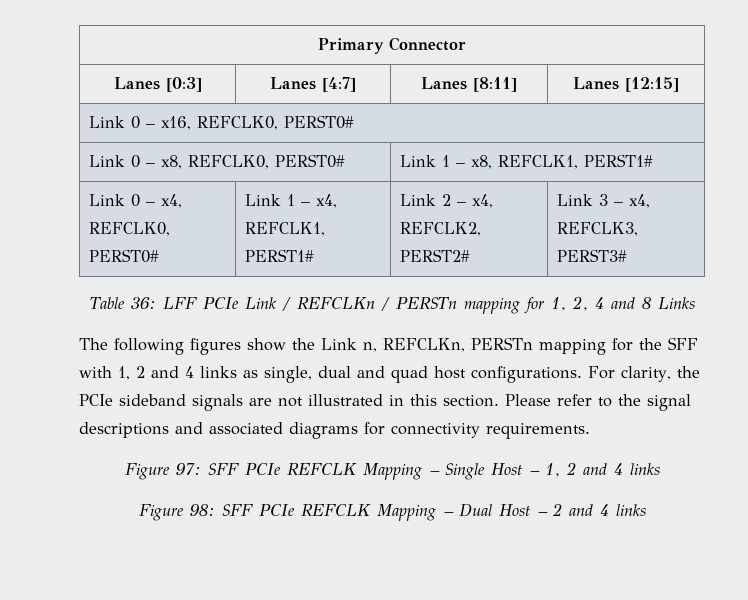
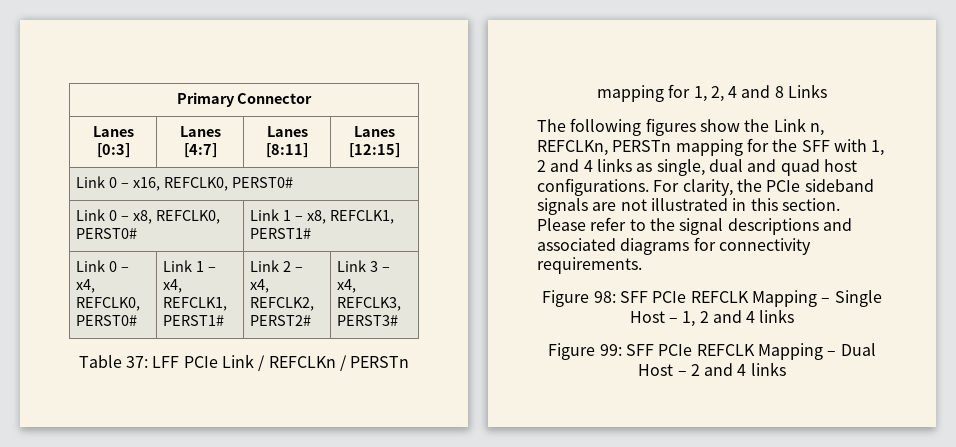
- Table 36: LFF PCIe Link / REFCLKn / PERSTn mapping for 1, 2, 4 and 8 Links
+ Table 37: LFF PCIe Link / REFCLKn / PERSTn mapping for 1, 2, 4 and 8 Links
- Figure 97: SFF PCIe REFCLK Mapping – Single Host – 1, 2 and 4 links
+ Figure 98: SFF PCIe REFCLK Mapping – Single Host – 1, 2 and 4 links
- Figure 98: SFF PCIe REFCLK Mapping – Dual Host – 2 and 4 links
+ Figure 99: SFF PCIe REFCLK Mapping – Dual Host – 2 and 4 links

